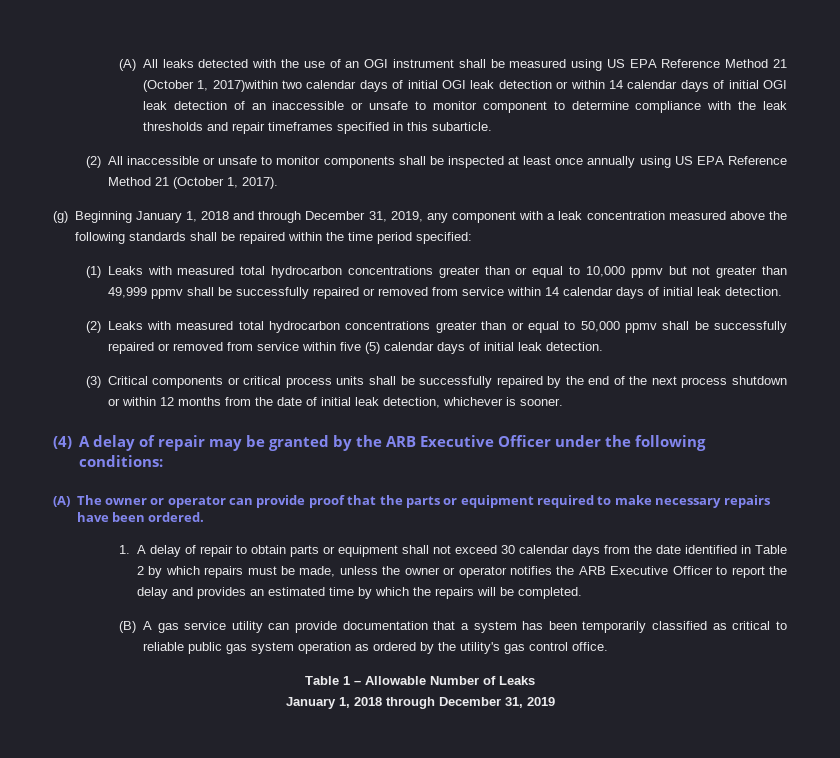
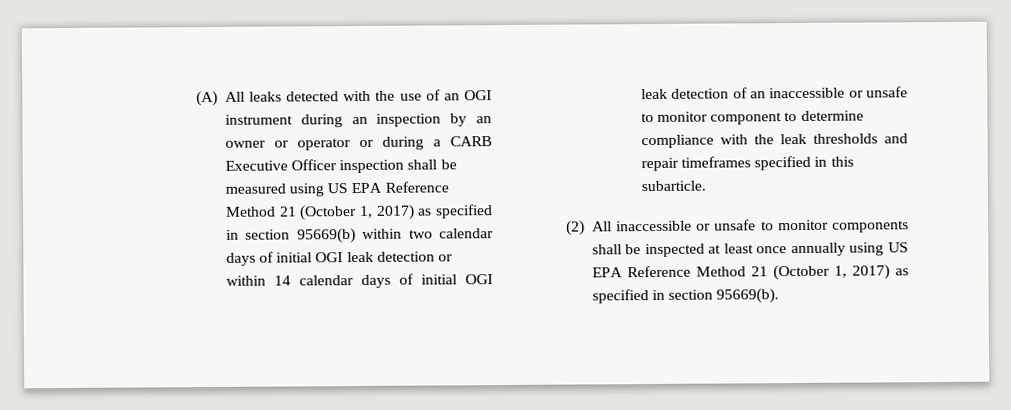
- (A) All leaks detected with the use of an OGI instrument shall be measured using US EPA Reference Method 21 (October 1, 2017)within two calendar days of initial OGI leak detection or within 14 calendar days of initial OGI leak detection of an inaccessible or unsafe to monitor component to determine compliance with the leak thresholds and repair timeframes specified in this subarticle.
+ (A) All leaks detected with the use of an OGI instrument during an inspection by an owner or operator or during a CARB Executive Officer inspection shall be measured using US EPA Reference Method 21 (October 1, 2017) as specified in section 95669(b) within two calendar days of initial OGI leak detection or within 14 calendar days of initial OGI leak detection of an inaccessible or unsafe to monitor component to determine compliance with the leak thresholds and repair timeframes specified in this subarticle.
- (2) All inaccessible or unsafe to monitor components shall be inspected at least once annually using US EPA Reference Method 21 (October 1, 2017).
- (g) Beginning January 1, 2018 and through December 31, 2019, any component with a leak concentration measured above the following standards shall be repaired within the time period specified:
- (1) Leaks with measured total hydrocarbon concentrations greater than or equal to 10,000 ppmv but not greater than 49,999 ppmv shall be successfully repaired or removed from service within 14 calendar days of initial leak detection.
- (2) Leaks with measured total hydrocarbon concentrations greater than or equal to 50,000 ppmv shall be successfully repaired or removed from service within five (5) calendar days of initial leak detection.
- (3) Critical components or critical process units shall be successfully repaired by the end of the next process shutdown or within 12 months from the date of initial leak detection, whichever is sooner.
- (4) A delay of repair may be granted by the ARB Executive Officer under the following conditions:
- (A) The owner or operator can provide proof that the parts or equipment required to make necessary repairs have been ordered.
- 1. A delay of repair to obtain parts or equipment shall not exceed 30 calendar days from the date identified in Table 2 by which repairs must be made, unless the owner or operator notifies the ARB Executive Officer to report the delay and provides an estimated time by which the repairs will be completed.
- (B) A gas service utility can provide documentation that a system has been temporarily classified as critical to reliable public gas system operation as ordered by the utility's gas control office.
- Table 1 – Allowable Number of Leaks
- January 1, 2018 through December 31, 2019
+ (2) All inaccessible or unsafe to monitor components shall be inspected at least once annually using US EPA Reference Method 21 (October 1, 2017) as specified in section 95669(b).

